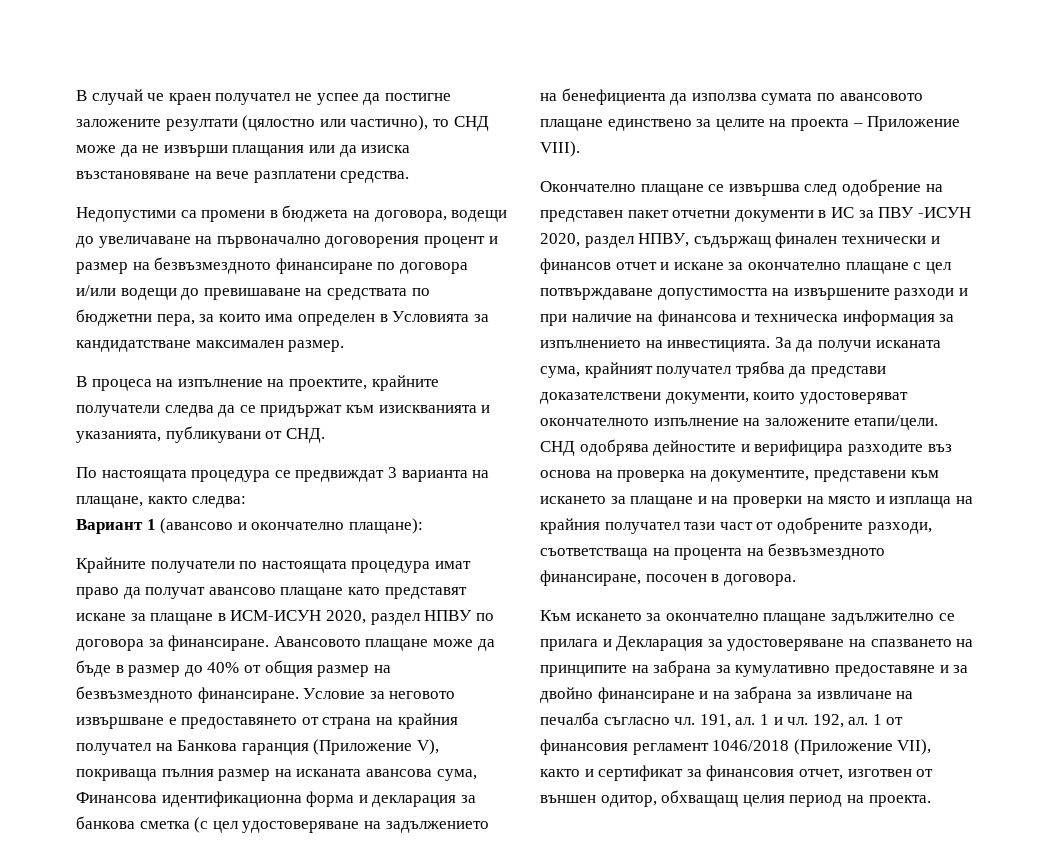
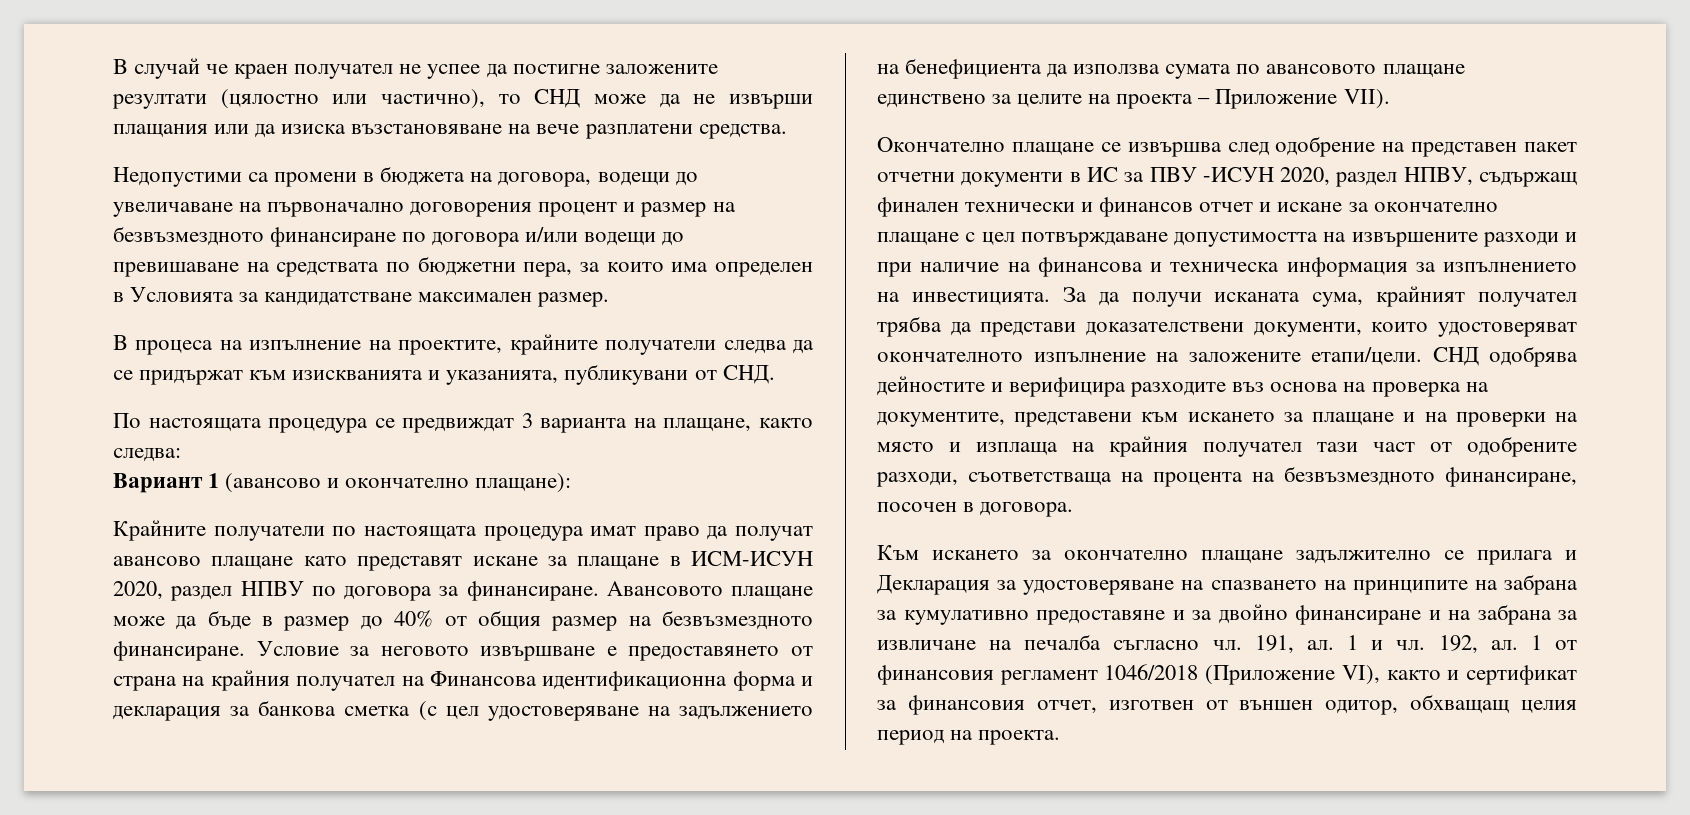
- Условие за неговото извършване е предоставянето от страна на крайния получател на Банкова гаранция (Приложение V), покриваща пълния размер на исканата авансова сума, Финансова идентификационна форма и декларация за банкова сметка (с цел удостоверяване на задължението на бенефициента да използва сумата по авансовото плащане единствено за целите на проекта – Приложение VIII).
+ Условие за неговото извършване е предоставянето от страна на крайния получател на Финансова идентификационна форма и декларация за банкова сметка (с цел удостоверяване на задължението на бенефициента да използва сумата по авансовото плащане единствено за целите на проекта – Приложение VII).
- 1 от финансовия регламент 1046/2018 (Приложение VII), както и сертификат за финансовия отчет, изготвен от външен одитор, обхващащ целия период на проекта.
+ 1 от финансовия регламент 1046/2018 (Приложение VI), както и сертификат за финансовия отчет, изготвен от външен одитор, обхващащ целия период на проекта.

